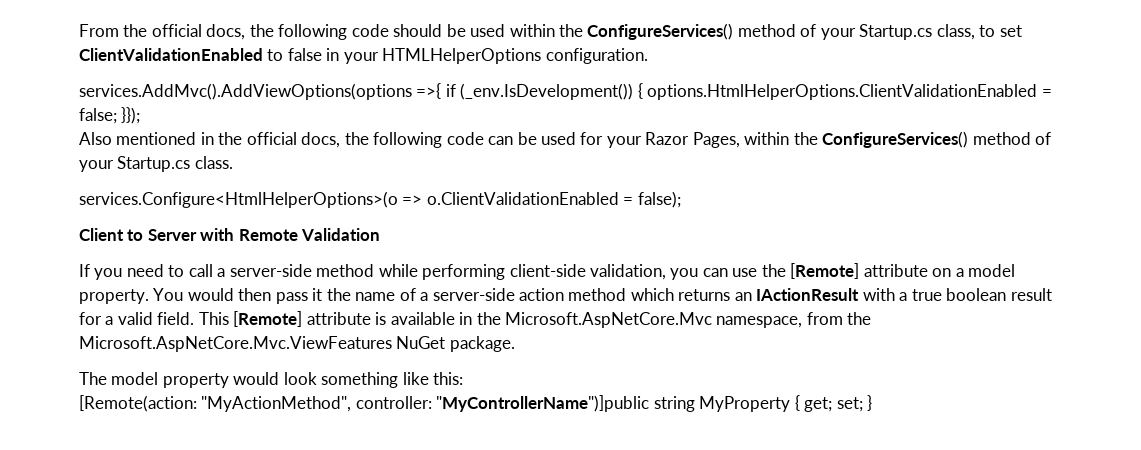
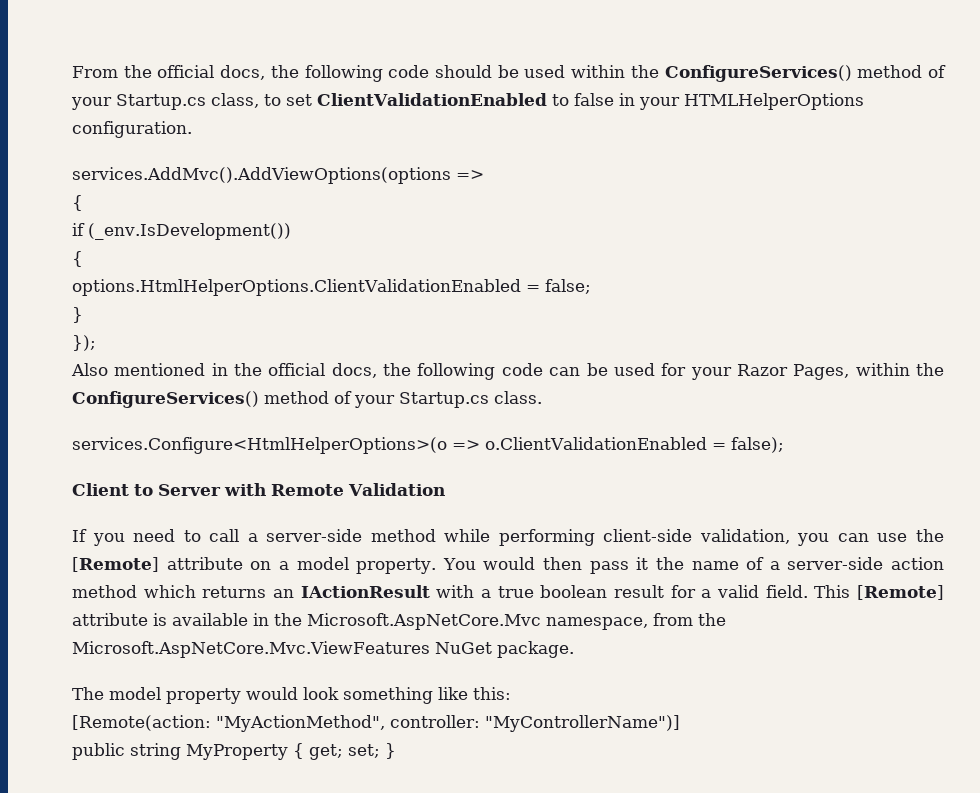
- services.AddMvc().AddViewOptions(options =>{ if (_env.IsDevelopment()) { options.HtmlHelperOptions.ClientValidationEnabled = false; }});
+ services.AddMvc().AddViewOptions(options =>
+ {
+ if (_env.IsDevelopment())
+ {
+ options.HtmlHelperOptions.ClientValidationEnabled = false;
+ }
+ });
- [Remote(action: "MyActionMethod", controller: "MyControllerName")]public string MyProperty { get; set; }
+ [Remote(action: "MyActionMethod", controller: "MyControllerName")]
+ public string MyProperty { get; set; }

